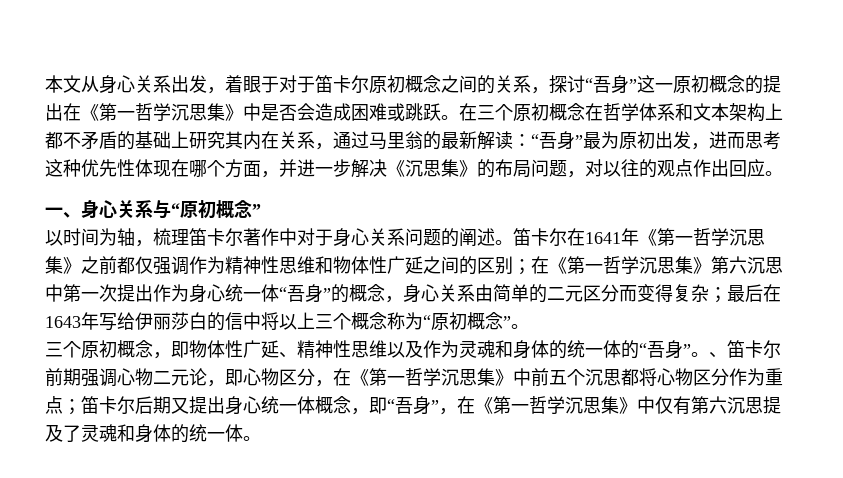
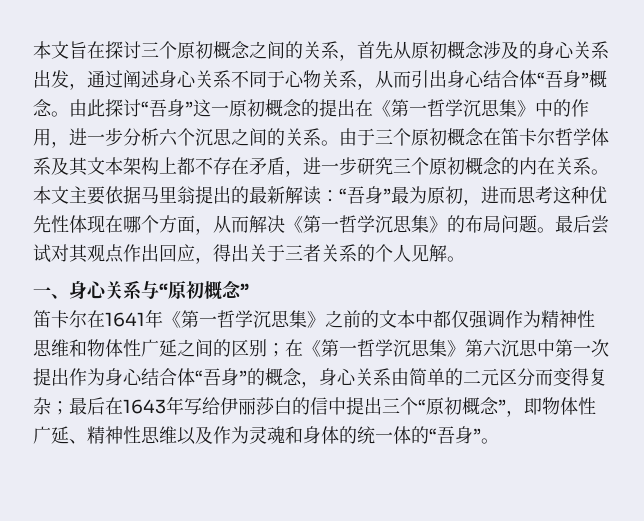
- 本文从身心关系出发，着眼于对于笛卡尔原初概念之间的关系，探讨“吾身”这一原初概念的提出在《第一哲学沉思集》中是否会造成困难或跳跃。在三个原初概念在哲学体系和文本架构上都不矛盾的基础上研究其内在关系，通过马里翁的最新解读：“吾身”最为原初出发，进而思考这种优先性体现在哪个方面，并进一步解决《沉思集》的布局问题，对以往的观点作出回应。
+ 本文旨在探讨三个原初概念之间的关系，首先从原初概念涉及的身心关系出发，通过阐述身心关系不同于心物关系，从而引出身心结合体“吾身”概念。由此探讨“吾身”这一原初概念的提出在《第一哲学沉思集》中的作用，进一步分析六个沉思之间的关系。由于三个原初概念在笛卡尔哲学体系及其文本架构上都不存在矛盾，进一步研究三个原初概念的内在关系。本文主要依据马里翁提出的最新解读：“吾身”最为原初，进而思考这种优先性体现在哪个方面，从而解决《第一哲学沉思集》的布局问题。最后尝试对其观点作出回应，得出关于三者关系的个人见解。
- 以时间为轴，梳理笛卡尔著作中对于身心关系问题的阐述。笛卡尔在1641年《第一哲学沉思集》之前都仅强调作为精神性思维和物体性广延之间的区别；
+ 笛卡尔在1641年《第一哲学沉思集》之前的文本中都仅强调作为精神性思维和物体性广延之间的区别；
- 在《第一哲学沉思集》第六沉思中第一次提出作为身心统一体“吾身”的概念，身心关系由简单的二元区分而变得复杂；
+ 在《第一哲学沉思集》第六沉思中第一次提出作为身心结合体“吾身”的概念，身心关系由简单的二元区分而变得复杂；
- 最后在1643年写给伊丽莎白的信中将以上三个概念称为“原初概念”。
- 三个原初概念，即物体性广延、精神性思维以及作为灵魂和身体的统一体的“吾身”。、笛卡尔前期强调心物二元论，即心物区分，在《第一哲学沉思集》中前五个沉思都将心物区分作为重点；笛卡尔后期又提出身心统一体概念，即“吾身”，在《第一哲学沉思集》中仅有第六沉思提及了灵魂和身体的统一体。
+ 最后在1643年写给伊丽莎白的信中提出三个“原初概念”，即物体性广延、精神性思维以及作为灵魂和身体的统一体的“吾身”。

